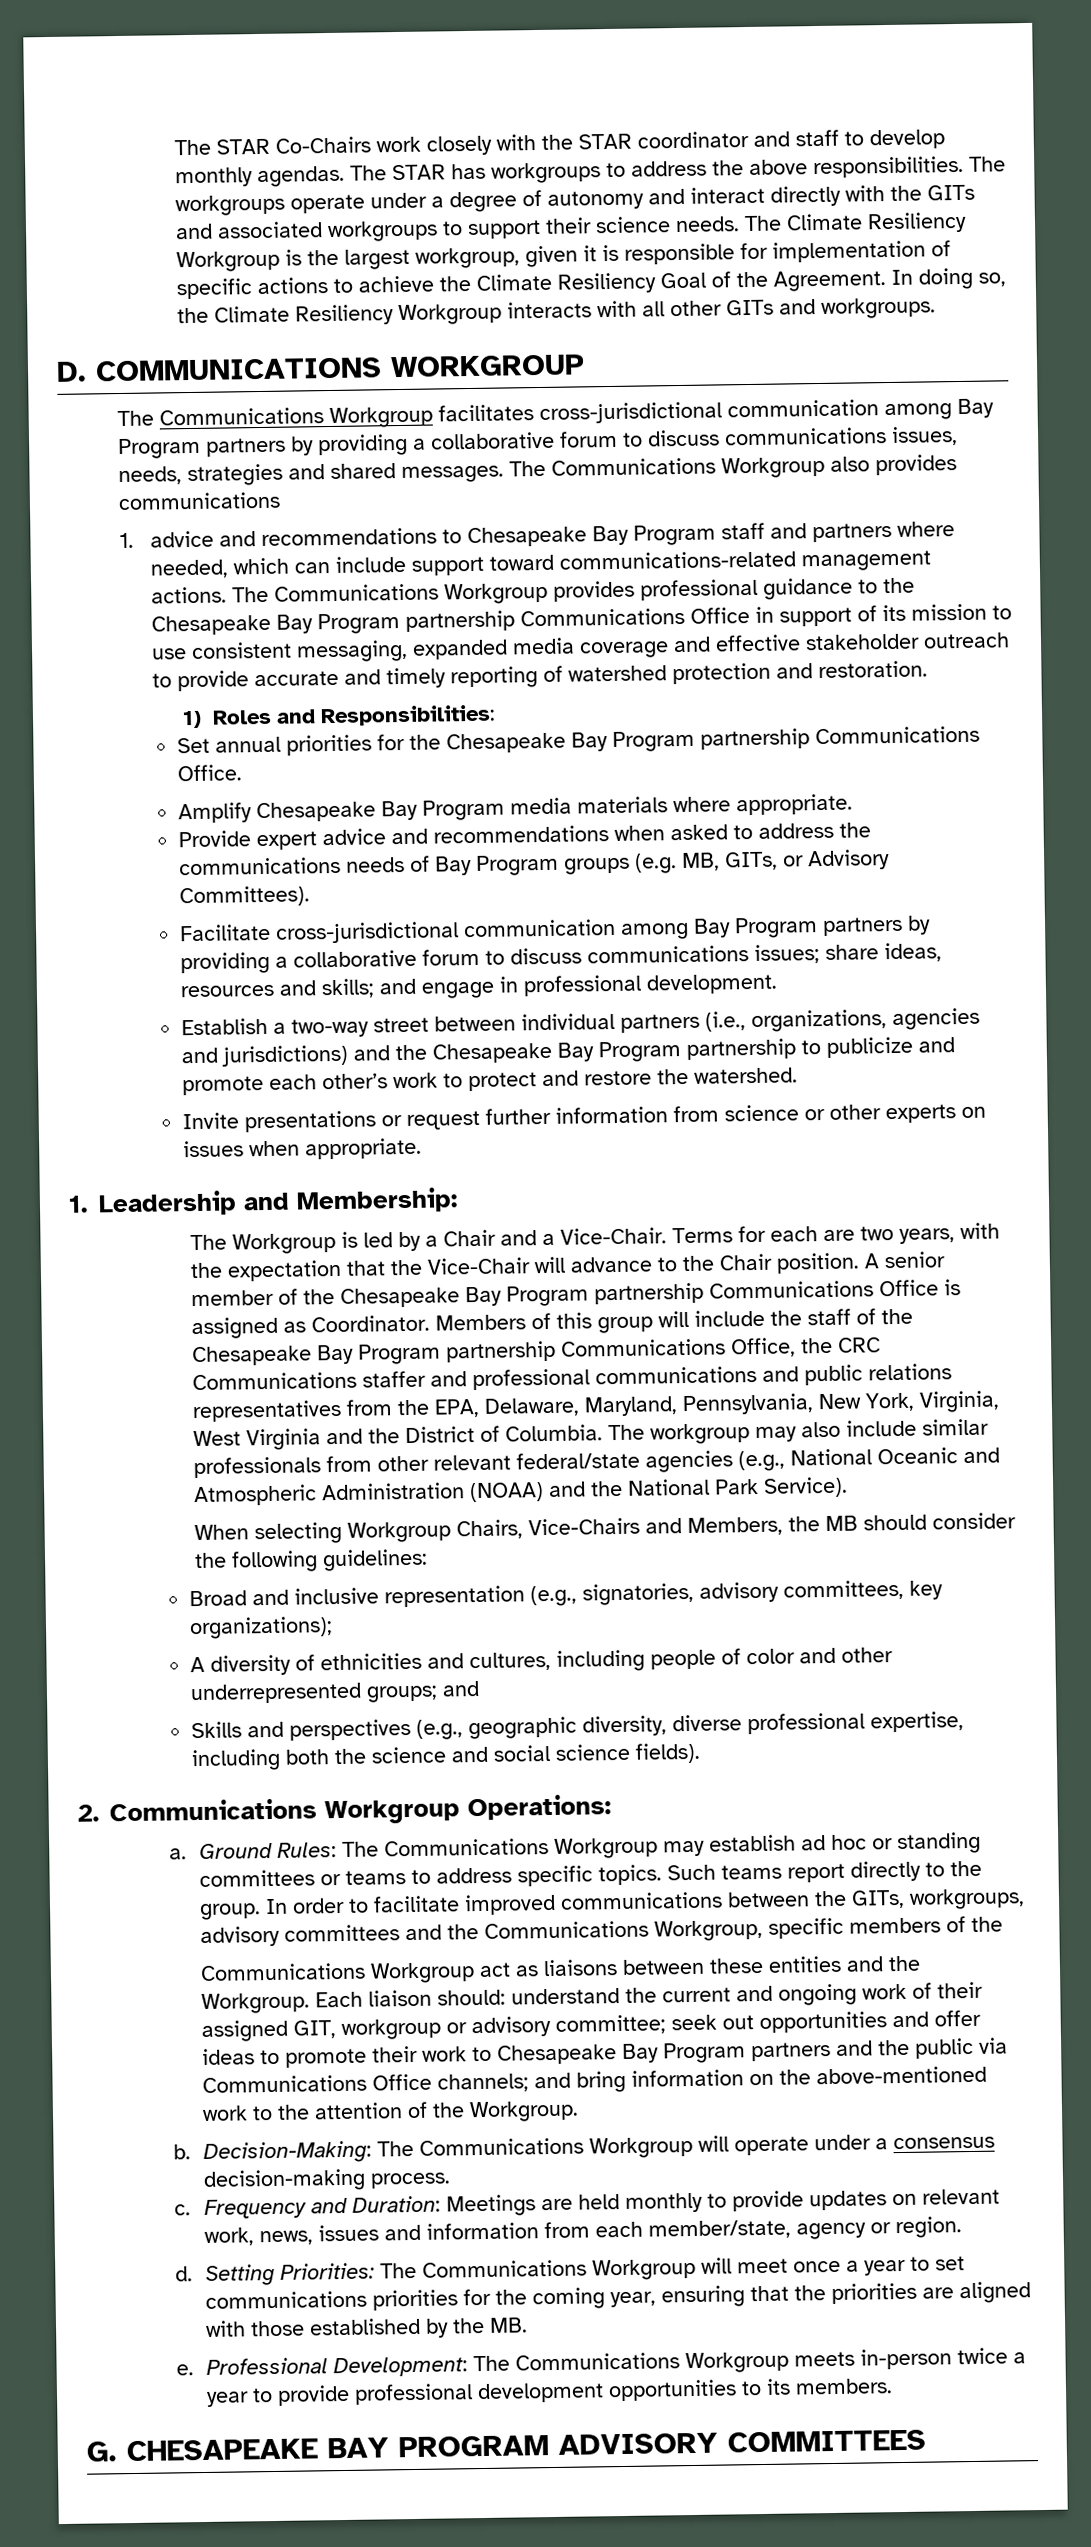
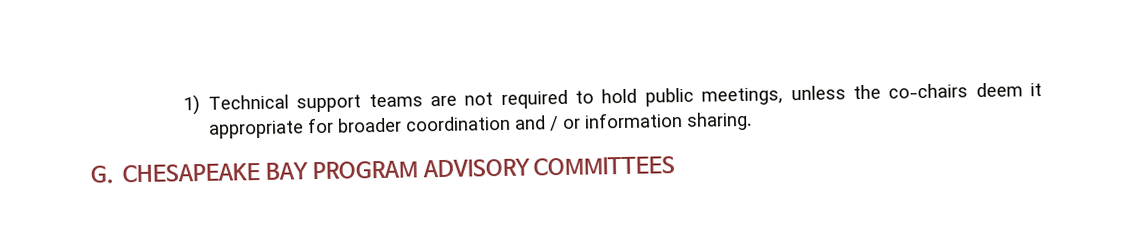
- The STAR Co-Chairs work closely with the STAR coordinator and staff to develop monthly agendas. The STAR has workgroups to address the above responsibilities. The workgroups operate under a degree of autonomy and interact directly with the GITs and associated workgroups to support their science needs. The Climate Resiliency Workgroup is the largest workgroup, given it is responsible for implementation of specific actions to achieve the Climate Resiliency Goal of the Agreement. In doing so, the Climate Resiliency Workgroup interacts with all other GITs and workgroups.
- D. COMMUNICATIONS WORKGROUP
- The Communications Workgroup facilitates cross-jurisdictional communication among Bay Program partners by providing a collaborative forum to discuss communications issues, needs, strategies and shared messages. The Communications Workgroup also provides communications
- 1. advice and recommendations to Chesapeake Bay Program staff and partners where needed, which can include support toward communications-related management actions. The Communications Workgroup provides professional guidance to the Chesapeake Bay Program partnership Communications Office in support of its mission to use consistent messaging, expanded media coverage and effective stakeholder outreach to provide accurate and timely reporting of watershed protection and restoration.
- 1) Roles and Responsibilities:
- Set annual priorities for the Chesapeake Bay Program partnership Communications Office.
- Amplify Chesapeake Bay Program media materials where appropriate.
- Provide expert advice and recommendations when asked to address the communications needs of Bay Program groups (e.g. MB, GITs, or Advisory Committees).
- Facilitate cross-jurisdictional communication among Bay Program partners by providing a collaborative forum to discuss communications issues; share ideas, resources and skills; and engage in professional development.
- Establish a two-way street between individual partners (i.e., organizations, agencies and jurisdictions) and the Chesapeake Bay Program partnership to publicize and promote each other’s work to protect and restore the watershed.
- Invite presentations or request further information from science or other experts on issues when appropriate.
- 1. Leadership and Membership:
- The Workgroup is led by a Chair and a Vice-Chair. Terms for each are two years, with the expectation that the Vice-Chair will advance to the Chair position. A senior member of the Chesapeake Bay Program partnership Communications Office is assigned as Coordinator. Members of this group will include the staff of the Chesapeake Bay Program partnership Communications Office, the CRC Communications staffer and professional communications and public relations representatives from the EPA, Delaware, Maryland, Pennsylvania, New York, Virginia, West Virginia and the District of Columbia. The workgroup may also include similar professionals from other relevant federal/state agencies (e.g., National Oceanic and Atmospheric Administration (NOAA) and the National Park Service).
- When selecting Workgroup Chairs, Vice-Chairs and Members, the MB should consider the following guidelines:
- Broad and inclusive representation (e.g., signatories, advisory committees, key organizations);
- A diversity of ethnicities and cultures, including people of color and other underrepresented groups; and
- Skills and perspectives (e.g., geographic diversity, diverse professional expertise, including both the science and social science fields).
- 2. Communications Workgroup Operations:
- a. Ground Rules: The Communications Workgroup may establish ad hoc or standing committees or teams to address specific topics. Such teams report directly to the group. In order to facilitate improved communications between the GITs, workgroups, advisory committees and the Communications Workgroup, specific members of the
- Communications Workgroup act as liaisons between these entities and the Workgroup. Each liaison should: understand the current and ongoing work of their assigned GIT, workgroup or advisory committee; seek out opportunities and offer ideas to promote their work to Chesapeake Bay Program partners and the public via Communications Office channels; and bring information on the above-mentioned work to the attention of the Workgroup.
- b. Decision-Making: The Communications Workgroup will operate under a consensus decision-making process.
- c. Frequency and Duration: Meetings are held monthly to provide updates on relevant work, news, issues and information from each member/state, agency or region.
- d. Setting Priorities: The Communications Workgroup will meet once a year to set communications priorities for the coming year, ensuring that the priorities are aligned with those established by the MB.
- e. Professional Development: The Communications Workgroup meets in-person twice a year to provide professional development opportunities to its members.
+ 1) Technical support teams are not required to hold public meetings, unless the co-chairs deem it appropriate for broader coordination and / or information sharing.

